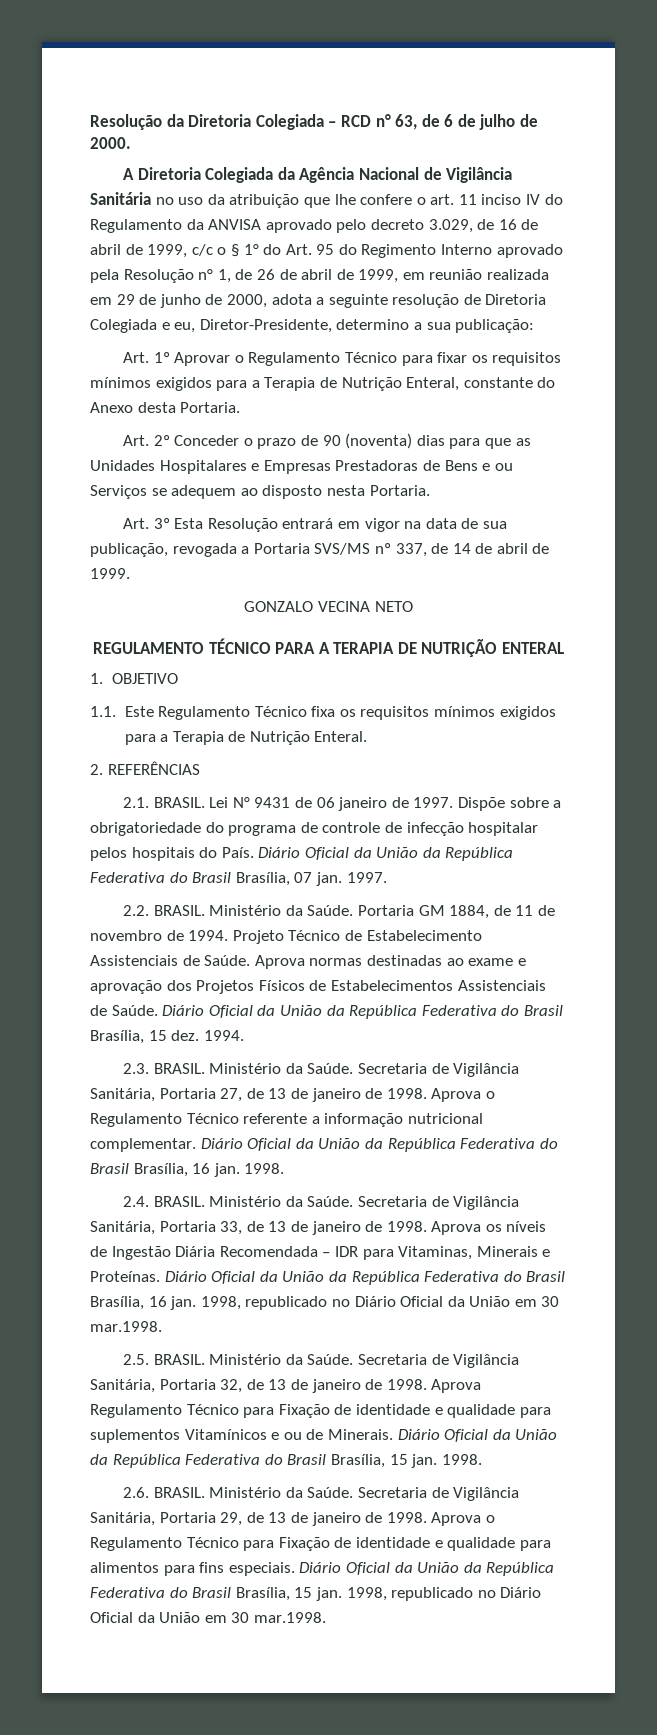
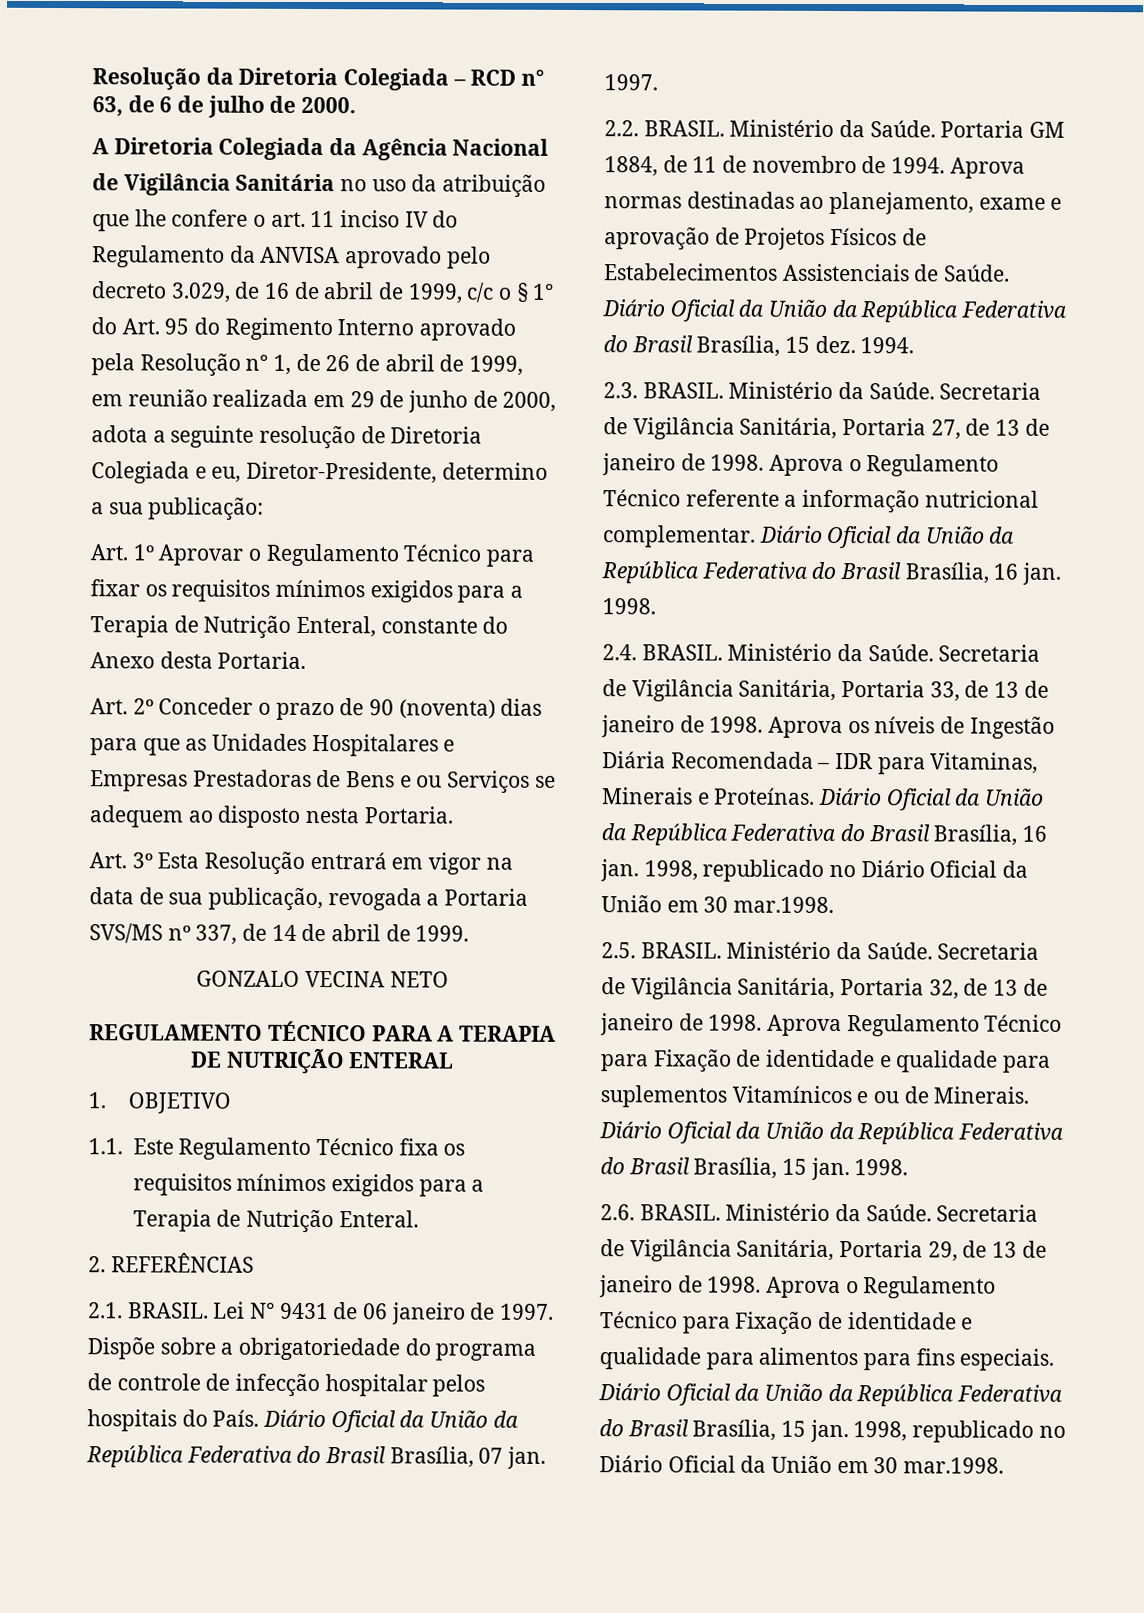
- Projeto Técnico de Estabelecimento Assistenciais de Saúde.
- Aprova normas destinadas ao exame e aprovação dos Projetos Físicos de Estabelecimentos Assistenciais de Saúde.
+ Aprova normas destinadas ao planejamento, exame e aprovação de Projetos Físicos de Estabelecimentos Assistenciais de Saúde.

